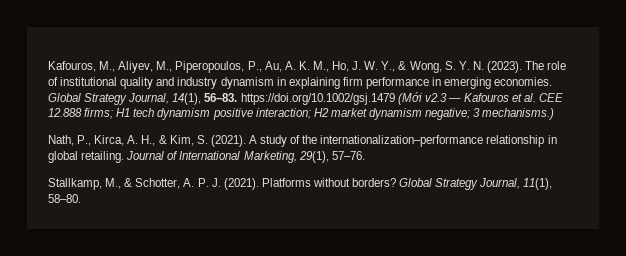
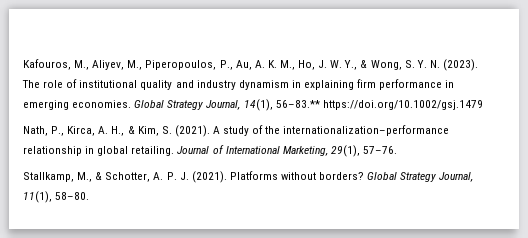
- Global Strategy Journal, 14(1), 56–83. https://doi.org/10.1002/gsj.1479 (Mới v2.3 — Kafouros et al. CEE 12.888 firms; H1 tech dynamism positive interaction; H2 market dynamism negative; 3 mechanisms.)
+ Global Strategy Journal, 14(1), 56–83.** https://doi.org/10.1002/gsj.1479

